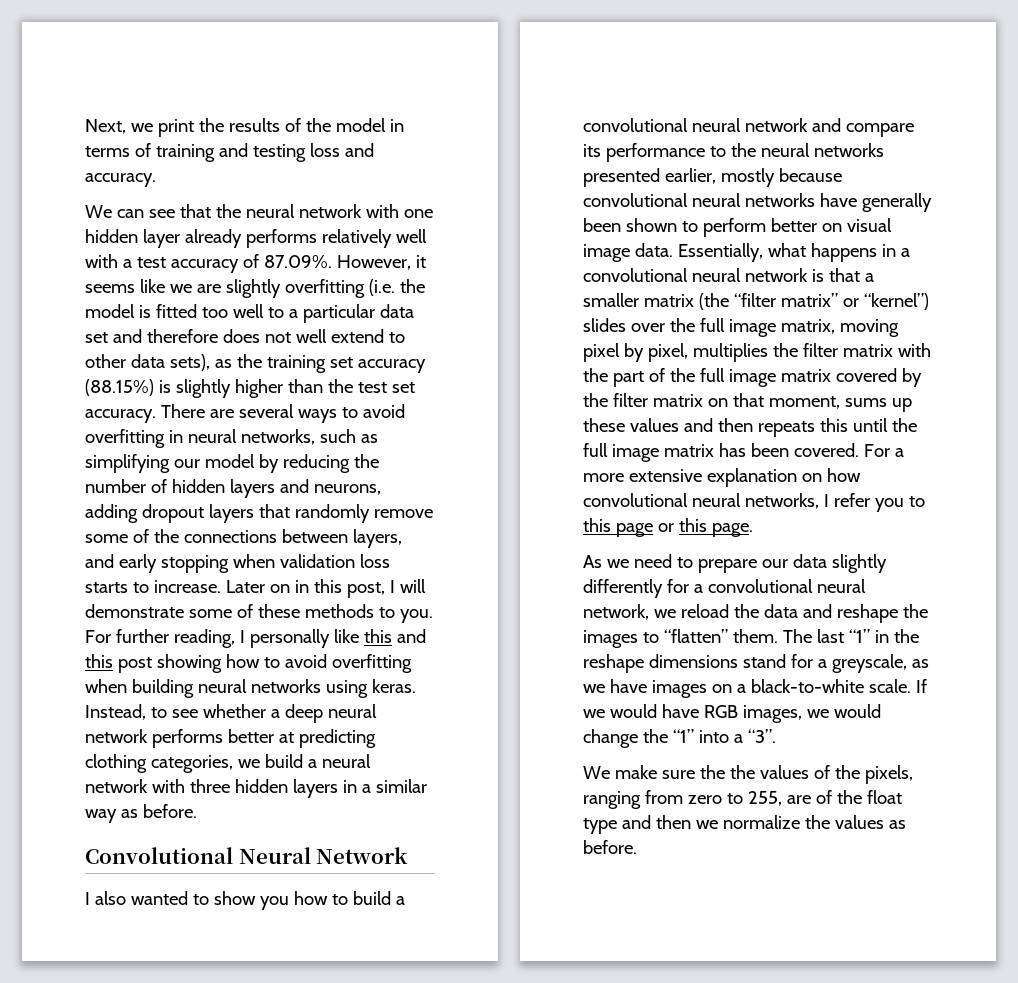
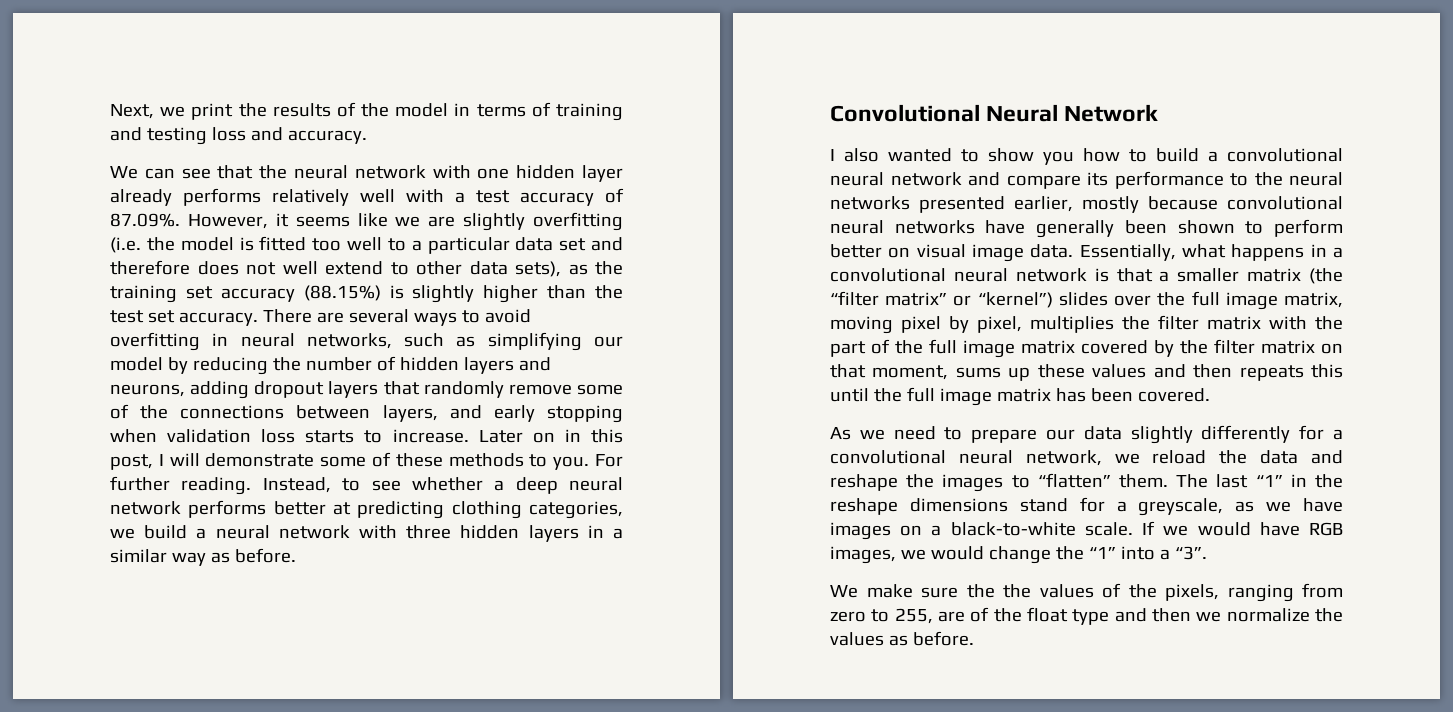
- For further reading, I personally like this and this post showing how to avoid overfitting when building neural networks using keras.
+ For further reading.
- For a more extensive explanation on how convolutional neural networks, I refer you to this page or this page.

